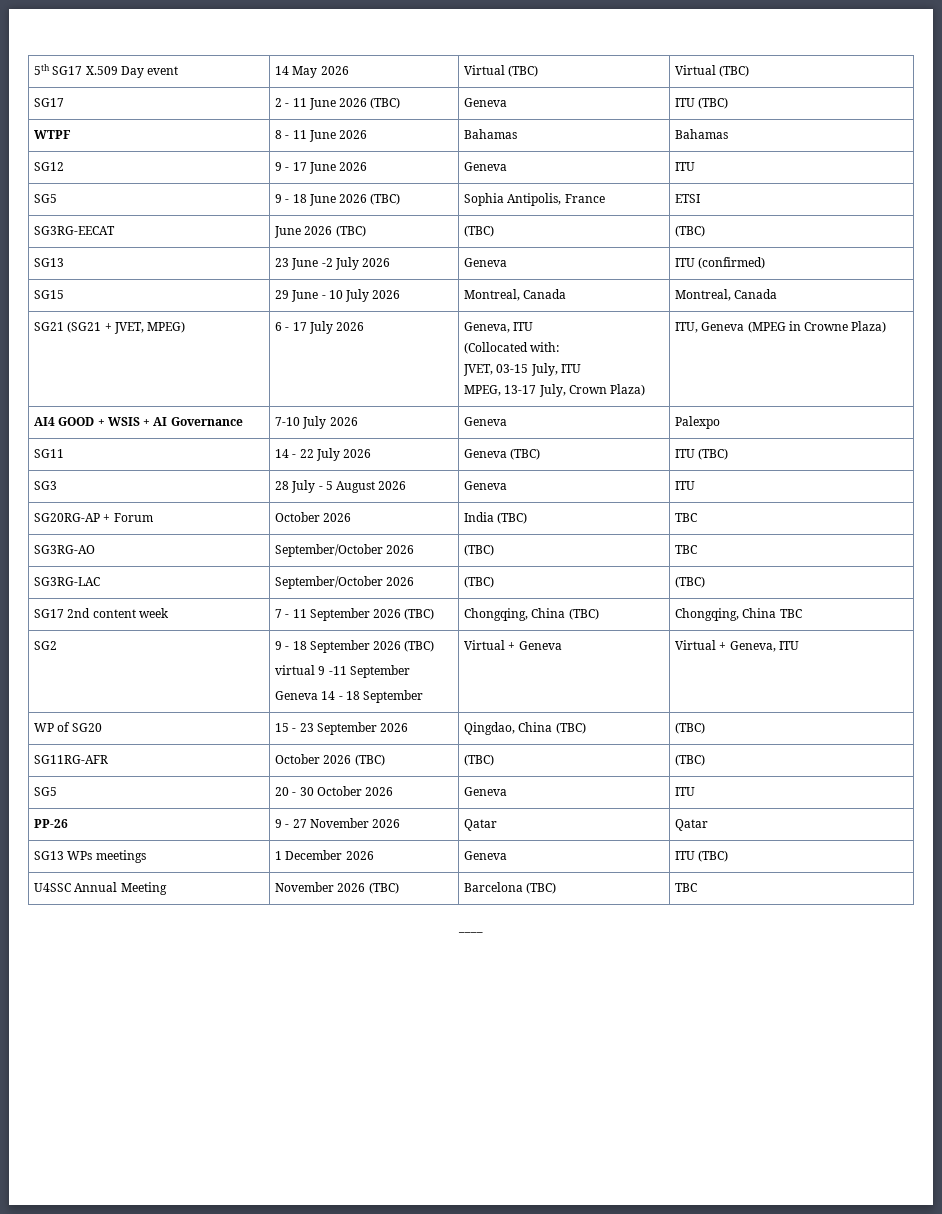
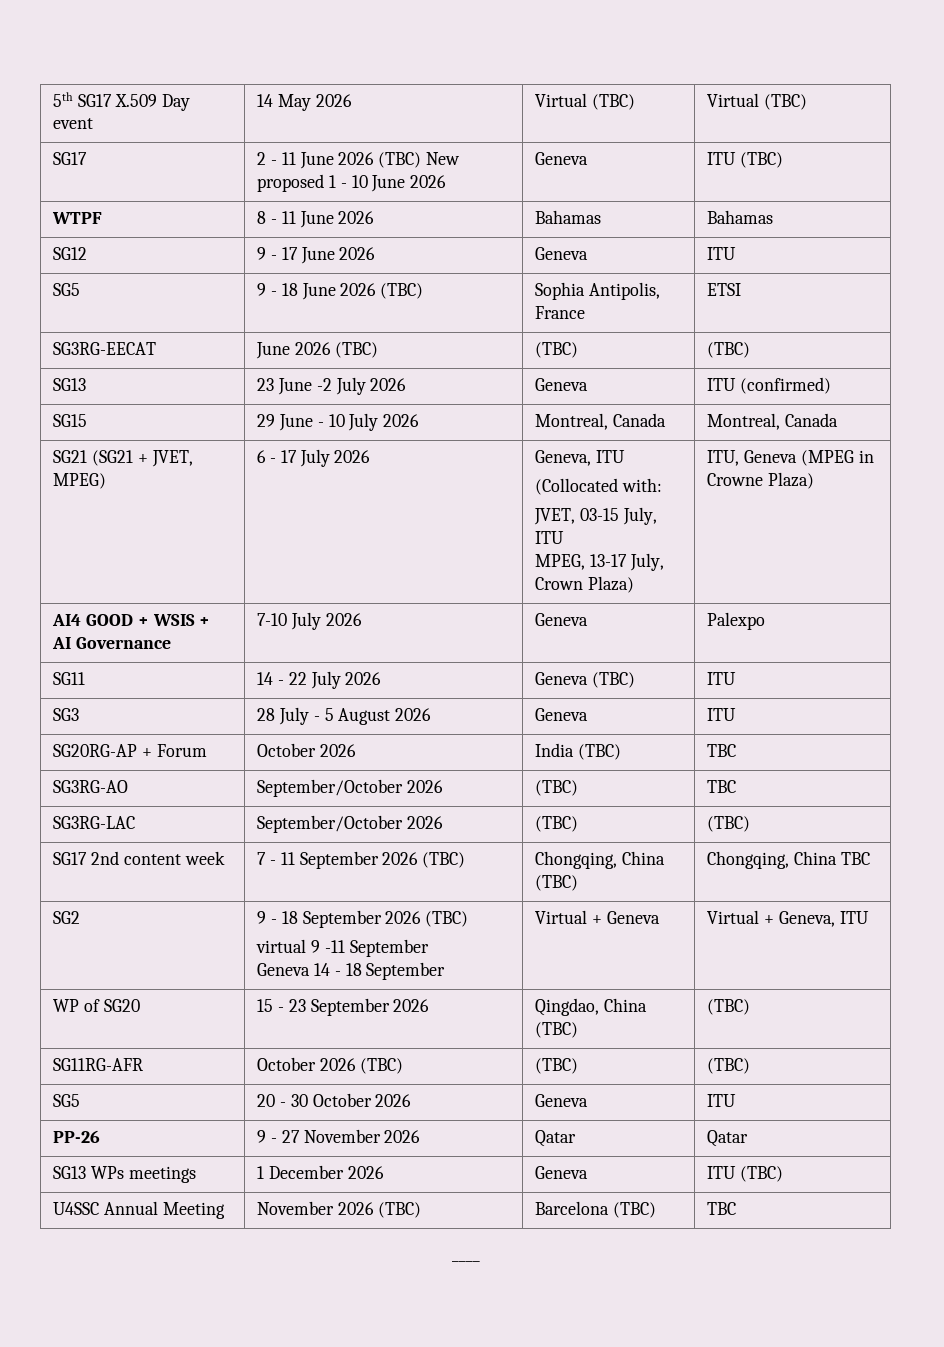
- SG17 | 2 - 11 June 2026 (TBC) | Geneva | ITU (TBC)
+ SG17 | 2 - 11 June 2026 (TBC) New proposed 1 - 10 June 2026 | Geneva | ITU (TBC)
- SG11 | 14 - 22 July 2026 | Geneva (TBC) | ITU (TBC)
+ SG11 | 14 - 22 July 2026 | Geneva (TBC) | ITU

